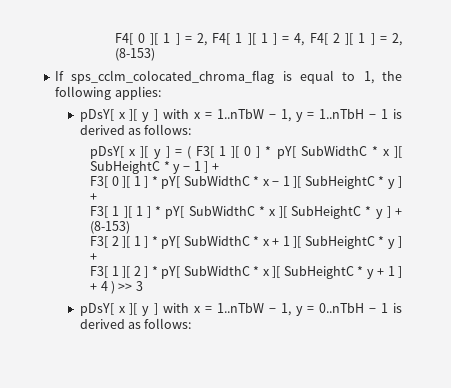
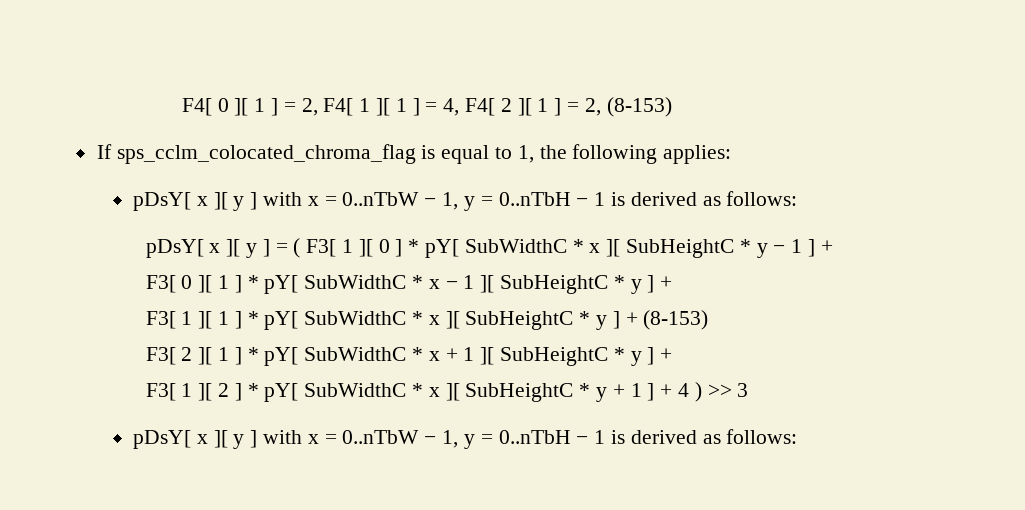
  If sps_cclm_colocated_chroma_flag is equal to 1, the following applies:
- pDsY[ x ][ y ] with x = 1..nTbW − 1, y = 1..nTbH − 1 is derived as follows:
+ pDsY[ x ][ y ] with x = 0..nTbW − 1, y = 0..nTbH − 1 is derived as follows:
  F3[ 1 ][ 2 ] * pY[ SubWidthC * x ][ SubHeightC * y + 1 ] + 4 ) >> 3
- pDsY[ x ][ y ] with x = 1..nTbW − 1, y = 0..nTbH − 1 is derived as follows:
+ pDsY[ x ][ y ] with x = 0..nTbW − 1, y = 0..nTbH − 1 is derived as follows:

